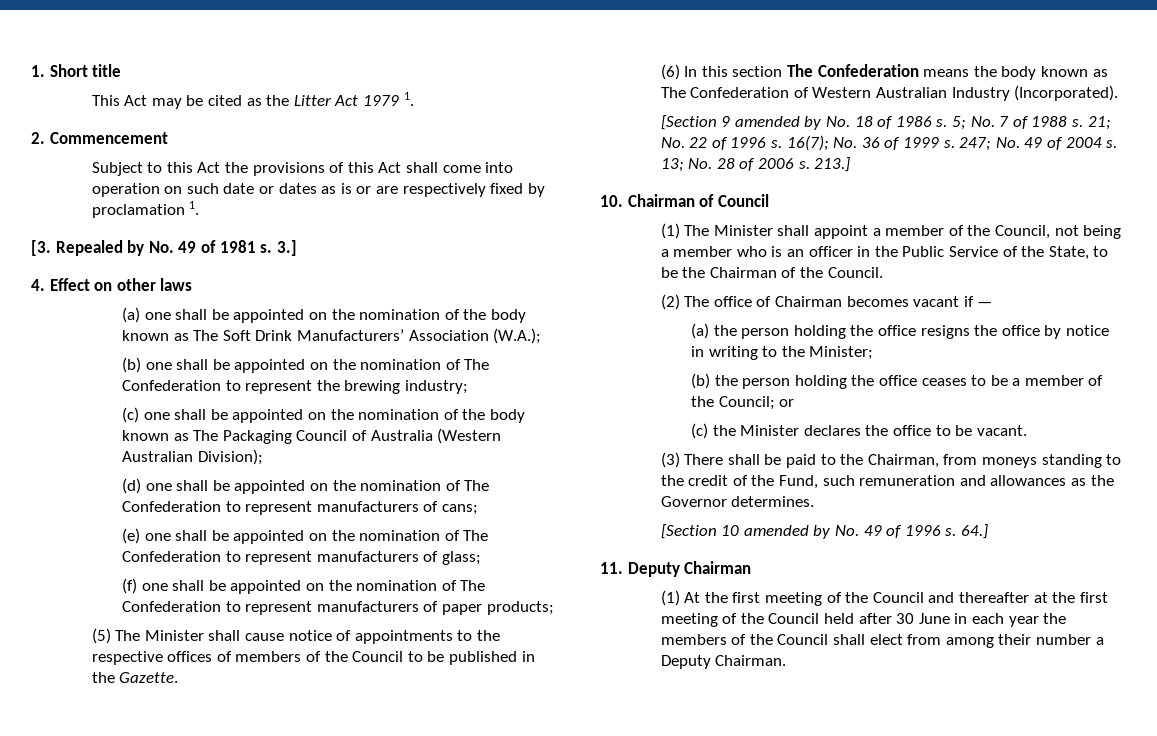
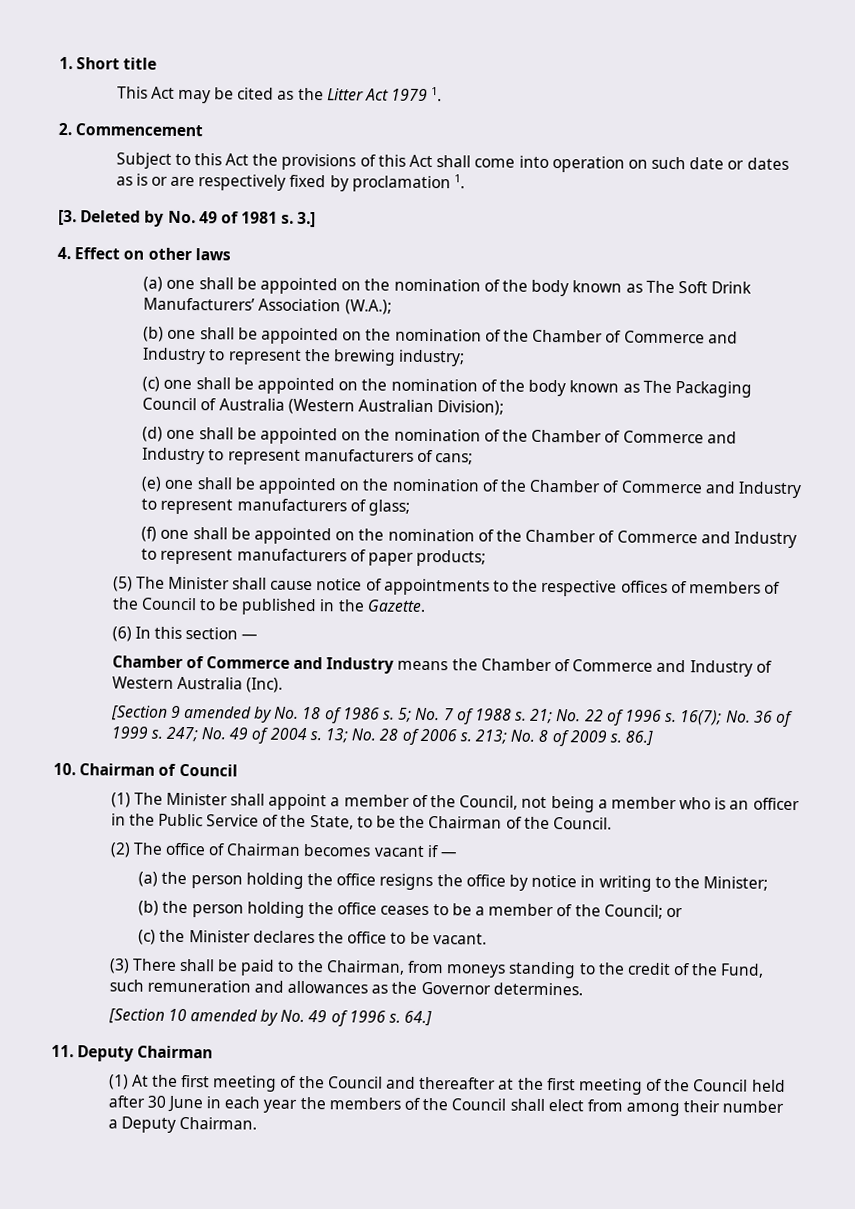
- [3. Repealed by No. 49 of 1981 s.
+ [3. Deleted by No. 49 of 1981 s.
- (b) one shall be appointed on the nomination of The Confederation to represent the brewing industry;
+ (b) one shall be appointed on the nomination of the Chamber of Commerce and Industry to represent the brewing industry;
- (d) one shall be appointed on the nomination of The Confederation to represent manufacturers of cans;
+ (d) one shall be appointed on the nomination of the Chamber of Commerce and Industry to represent manufacturers of cans;
- (e) one shall be appointed on the nomination of The Confederation to represent manufacturers of glass;
+ (e) one shall be appointed on the nomination of the Chamber of Commerce and Industry to represent manufacturers of glass;
- (f) one shall be appointed on the nomination of The Confederation to represent manufacturers of paper products;
+ (f) one shall be appointed on the nomination of the Chamber of Commerce and Industry to represent manufacturers of paper products;
- (6) In this section The Confederation means the body known as The Confederation of Western Australian Industry (Incorporated).
+ (6) In this section —
+ Chamber of Commerce and Industry means the Chamber of Commerce and Industry of Western Australia (Inc).
- 213.]
+ 213; No. 8 of 2009 s. 86.]

